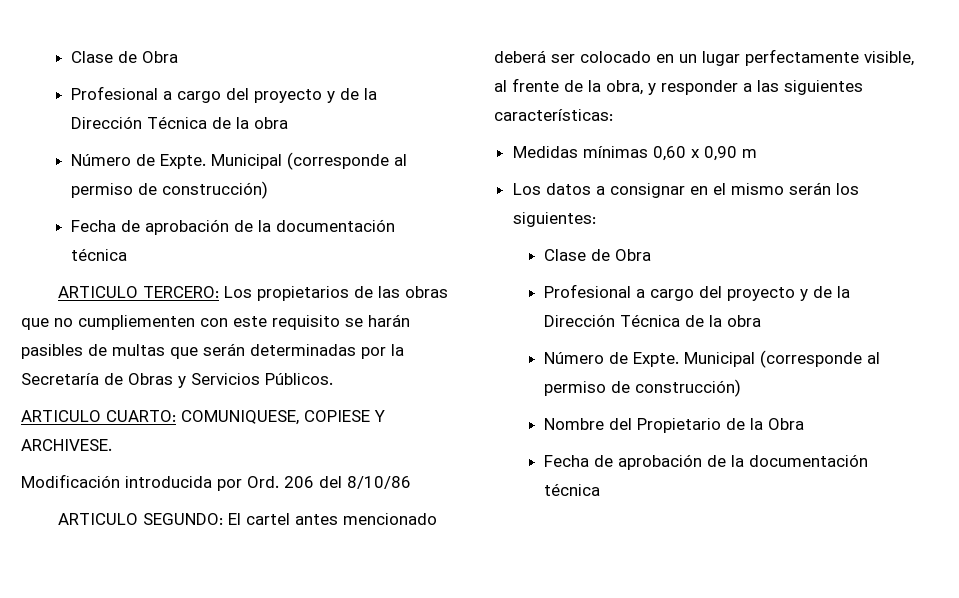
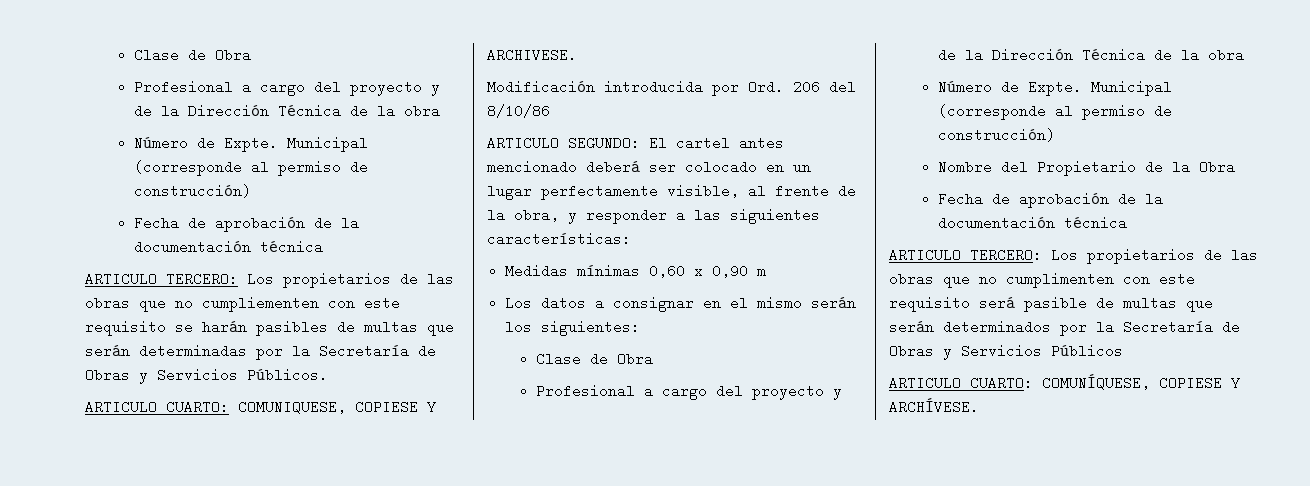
+ ARTICULO TERCERO: Los propietarios de las obras que no cumplimenten con este requisito será pasible de multas que serán determinados por la Secretaría de Obras y Servicios Públicos
+ ARTICULO CUARTO: COMUNÍQUESE, COPIESE Y ARCHÍVESE.

